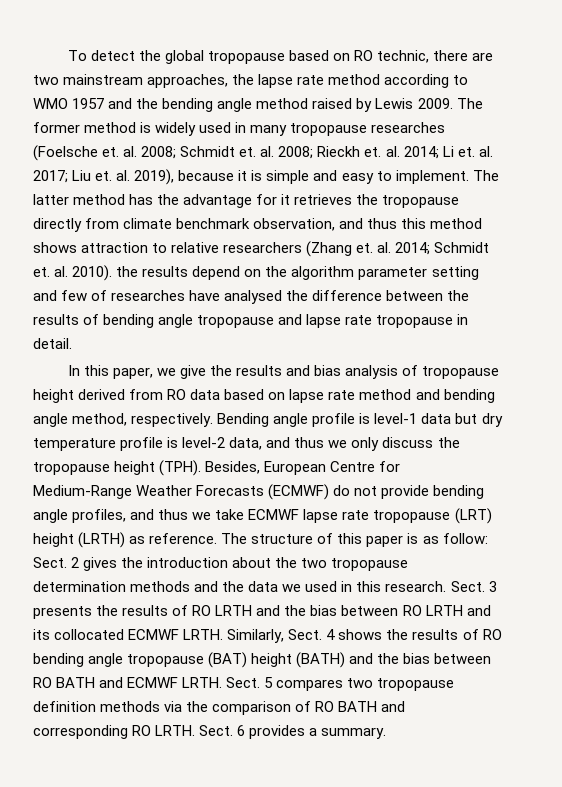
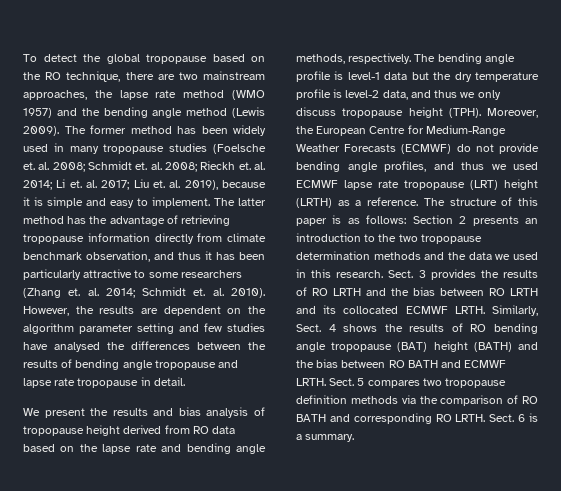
- To detect the global tropopause based on RO technic, there are two mainstream approaches, the lapse rate method according to WMO 1957 and the bending angle method raised by Lewis 2009.
+ To detect the global tropopause based on the RO technique, there are two mainstream approaches, the lapse rate method (WMO 1957) and the bending angle method (Lewis 2009).
- The former method is widely used in many tropopause researches (Foelsche et. al. 2008; Schmidt et. al. 2008; Rieckh et. al. 2014; Li et. al. 2017; Liu et. al. 2019), because it is simple and easy to implement.
+ The former method has been widely used in many tropopause studies (Foelsche et. al. 2008; Schmidt et. al. 2008; Rieckh et. al. 2014; Li et. al. 2017; Liu et. al. 2019), because it is simple and easy to implement.
- The latter method has the advantage for it retrieves the tropopause directly from climate benchmark observation, and thus this method shows attraction to relative researchers (Zhang et. al. 2014; Schmidt et. al. 2010). the results depend on the algorithm parameter setting and few of researches have analysed the difference between the results of bending angle tropopause and lapse rate tropopause in detail.
+ The latter method has the advantage of retrieving tropopause information directly from climate benchmark observation, and thus it has been particularly attractive to some researchers (Zhang et. al. 2014; Schmidt et. al. 2010). However, the results are dependent on the algorithm parameter setting and few studies have analysed the differences between the results of bending angle tropopause and lapse rate tropopause in detail.
- In this paper, we give the results and bias analysis of tropopause height derived from RO data based on lapse rate method and bending angle method, respectively. Bending angle profile is level-1 data but dry temperature profile is level-2 data, and thus we only discuss the tropopause height (TPH).
+ We present the results and bias analysis of tropopause height derived from RO data based on the lapse rate and bending angle methods, respectively. The bending angle profile is level-1 data but the dry temperature profile is level-2 data, and thus we only discuss tropopause height (TPH).
- Besides, European Centre for Medium-Range Weather Forecasts (ECMWF) do not provide bending angle profiles, and thus we take ECMWF lapse rate tropopause (LRT) height (LRTH) as reference.
+ Moreover, the European Centre for Medium-Range Weather Forecasts (ECMWF) do not provide bending angle profiles, and thus we used ECMWF lapse rate tropopause (LRT) height (LRTH) as a reference.
- The structure of this paper is as follow: Sect. 2 gives the introduction about the two tropopause determination methods and the data we used in this research.
+ The structure of this paper is as follows: Section 2 presents an introduction to the two tropopause determination methods and the data we used in this research.
- Sect. 3 presents the results of RO LRTH and the bias between RO LRTH and its collocated ECMWF LRTH.
+ Sect. 3 provides the results of RO LRTH and the bias between RO LRTH and its collocated ECMWF LRTH.
- Sect. 6 provides a summary.
+ Sect. 6 is a summary.

